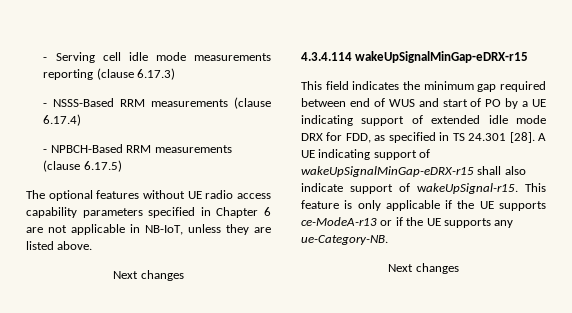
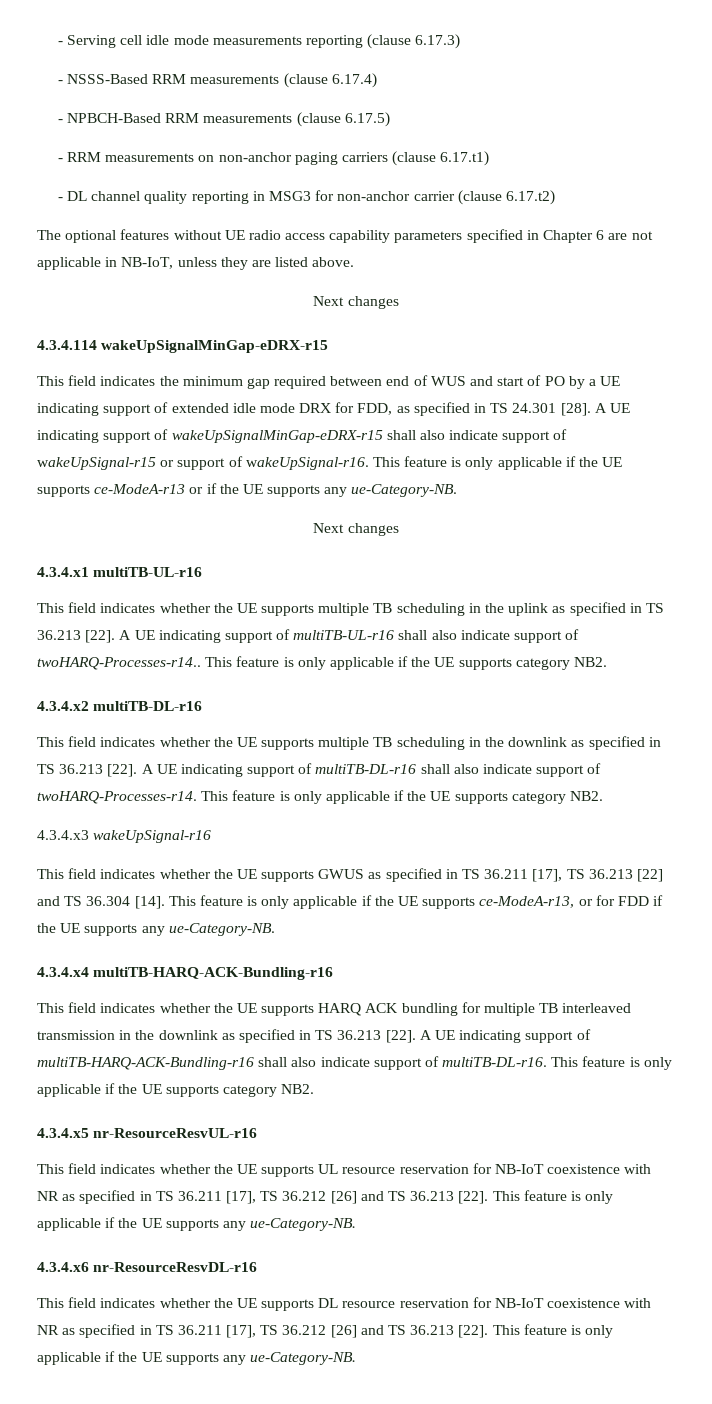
+ - RRM measurements on non-anchor paging carriers (clause 6.17.t1)
+ - DL channel quality reporting in MSG3 for non-anchor carrier (clause 6.17.t2)
- A UE indicating support of wakeUpSignalMinGap-eDRX-r15 shall also indicate support of wakeUpSignal-r15.
+ A UE indicating support of wakeUpSignalMinGap-eDRX-r15 shall also indicate support of wakeUpSignal-r15 or support of wakeUpSignal-r16.
+ 4.3.4.x1 multiTB-UL-r16
+ This field indicates whether the UE supports multiple TB scheduling in the uplink as specified in TS 36.213 [22]. A UE indicating support of multiTB-UL-r16 shall also indicate support of twoHARQ-Processes-r14.. This feature is only applicable if the UE supports category NB2.
+ 4.3.4.x2 multiTB-DL-r16
+ This field indicates whether the UE supports multiple TB scheduling in the downlink as specified in TS 36.213 [22]. A UE indicating support of multiTB-DL-r16 shall also indicate support of twoHARQ-Processes-r14. This feature is only applicable if the UE supports category NB2.
+ 4.3.4.x3 wakeUpSignal-r16
+ This field indicates whether the UE supports GWUS as specified in TS 36.211 [17], TS 36.213 [22] and TS 36.304 [14]. This feature is only applicable if the UE supports ce-ModeA-r13, or for FDD if the UE supports any ue-Category-NB.
+ 4.3.4.x4 multiTB-HARQ-ACK-Bundling-r16
+ This field indicates whether the UE supports HARQ ACK bundling for multiple TB interleaved transmission in the downlink as specified in TS 36.213 [22]. A UE indicating support of multiTB-HARQ-ACK-Bundling-r16 shall also indicate support of multiTB-DL-r16. This feature is only applicable if the UE supports category NB2.
+ 4.3.4.x5 nr-ResourceResvUL-r16
+ This field indicates whether the UE supports UL resource reservation for NB-IoT coexistence with NR as specified in TS 36.211 [17], TS 36.212 [26] and TS 36.213 [22]. This feature is only applicable if the UE supports any ue-Category-NB.
+ 4.3.4.x6 nr-ResourceResvDL-r16
+ This field indicates whether the UE supports DL resource reservation for NB-IoT coexistence with NR as specified in TS 36.211 [17], TS 36.212 [26] and TS 36.213 [22]. This feature is only applicable if the UE supports any ue-Category-NB.

